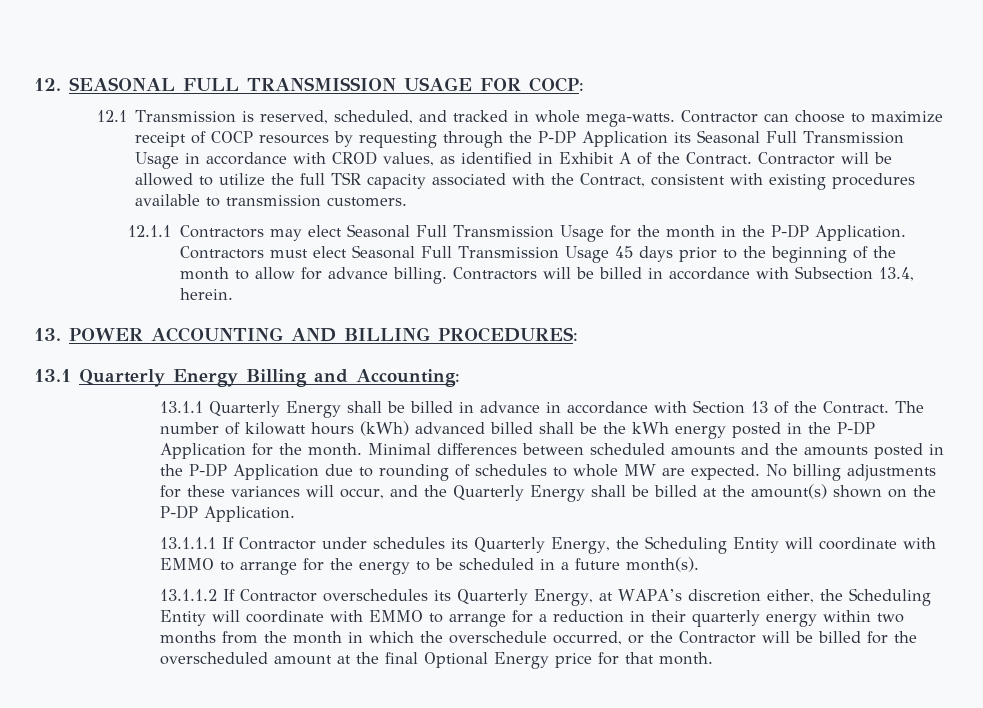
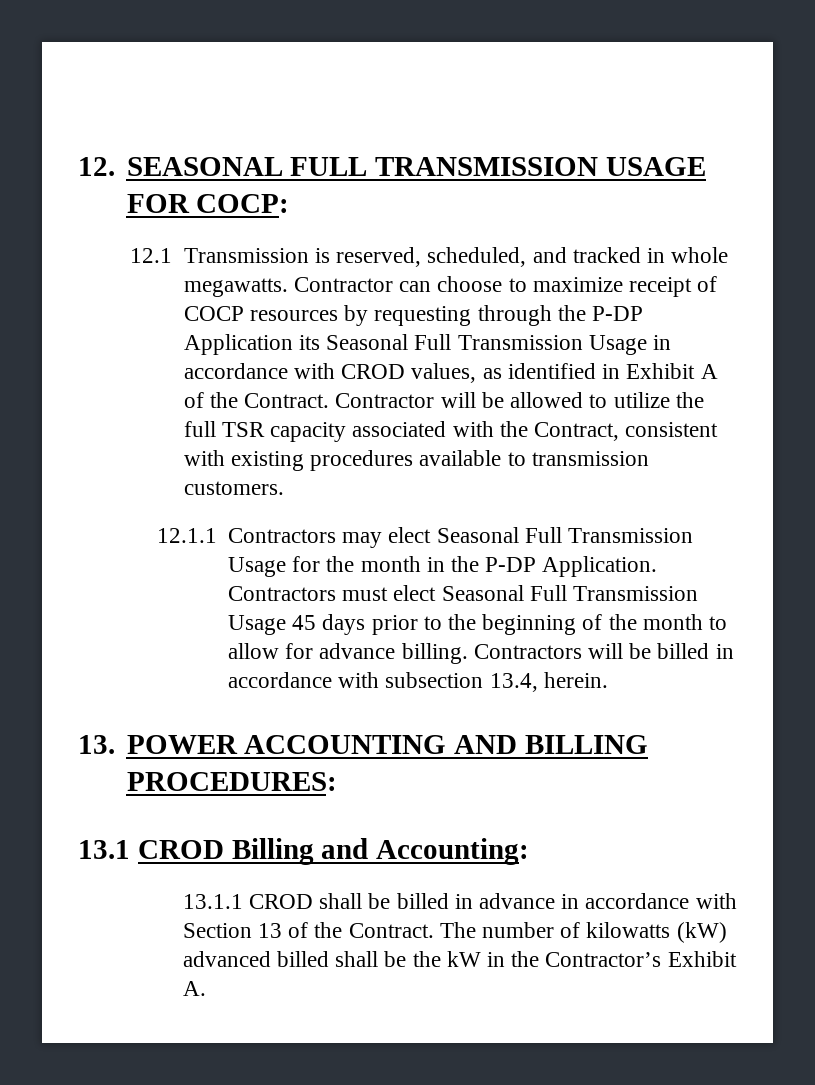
- 12.1 Transmission is reserved, scheduled, and tracked in whole mega-watts.
+ 12.1 Transmission is reserved, scheduled, and tracked in whole megawatts.
- Contractors will be billed in accordance with Subsection 13.4, herein.
+ Contractors will be billed in accordance with subsection 13.4, herein.
- 13.1 Quarterly Energy Billing and Accounting:
+ 13.1 CROD Billing and Accounting:
- 13.1.1 Quarterly Energy shall be billed in advance in accordance with Section 13 of the Contract.
+ 13.1.1 CROD shall be billed in advance in accordance with Section 13 of the Contract.
- The number of kilowatt hours (kWh) advanced billed shall be the kWh energy posted in the P-DP Application for the month. Minimal differences between scheduled amounts and the amounts posted in the P-DP Application due to rounding of schedules to whole MW are expected. No billing adjustments for these variances will occur, and the Quarterly Energy shall be billed at the amount(s) shown on the P-DP Application.
- 13.1.1.1 If Contractor under schedules its Quarterly Energy, the Scheduling Entity will coordinate with EMMO to arrange for the energy to be scheduled in a future month(s).
- 13.1.1.2 If Contractor overschedules its Quarterly Energy, at WAPA’s discretion either, the Scheduling Entity will coordinate with EMMO to arrange for a reduction in their quarterly energy within two months from the month in which the overschedule occurred, or the Contractor will be billed for the overscheduled amount at the final Optional Energy price for that month.
+ The number of kilowatts (kW) advanced billed shall be the kW in the Contractor’s Exhibit A.

